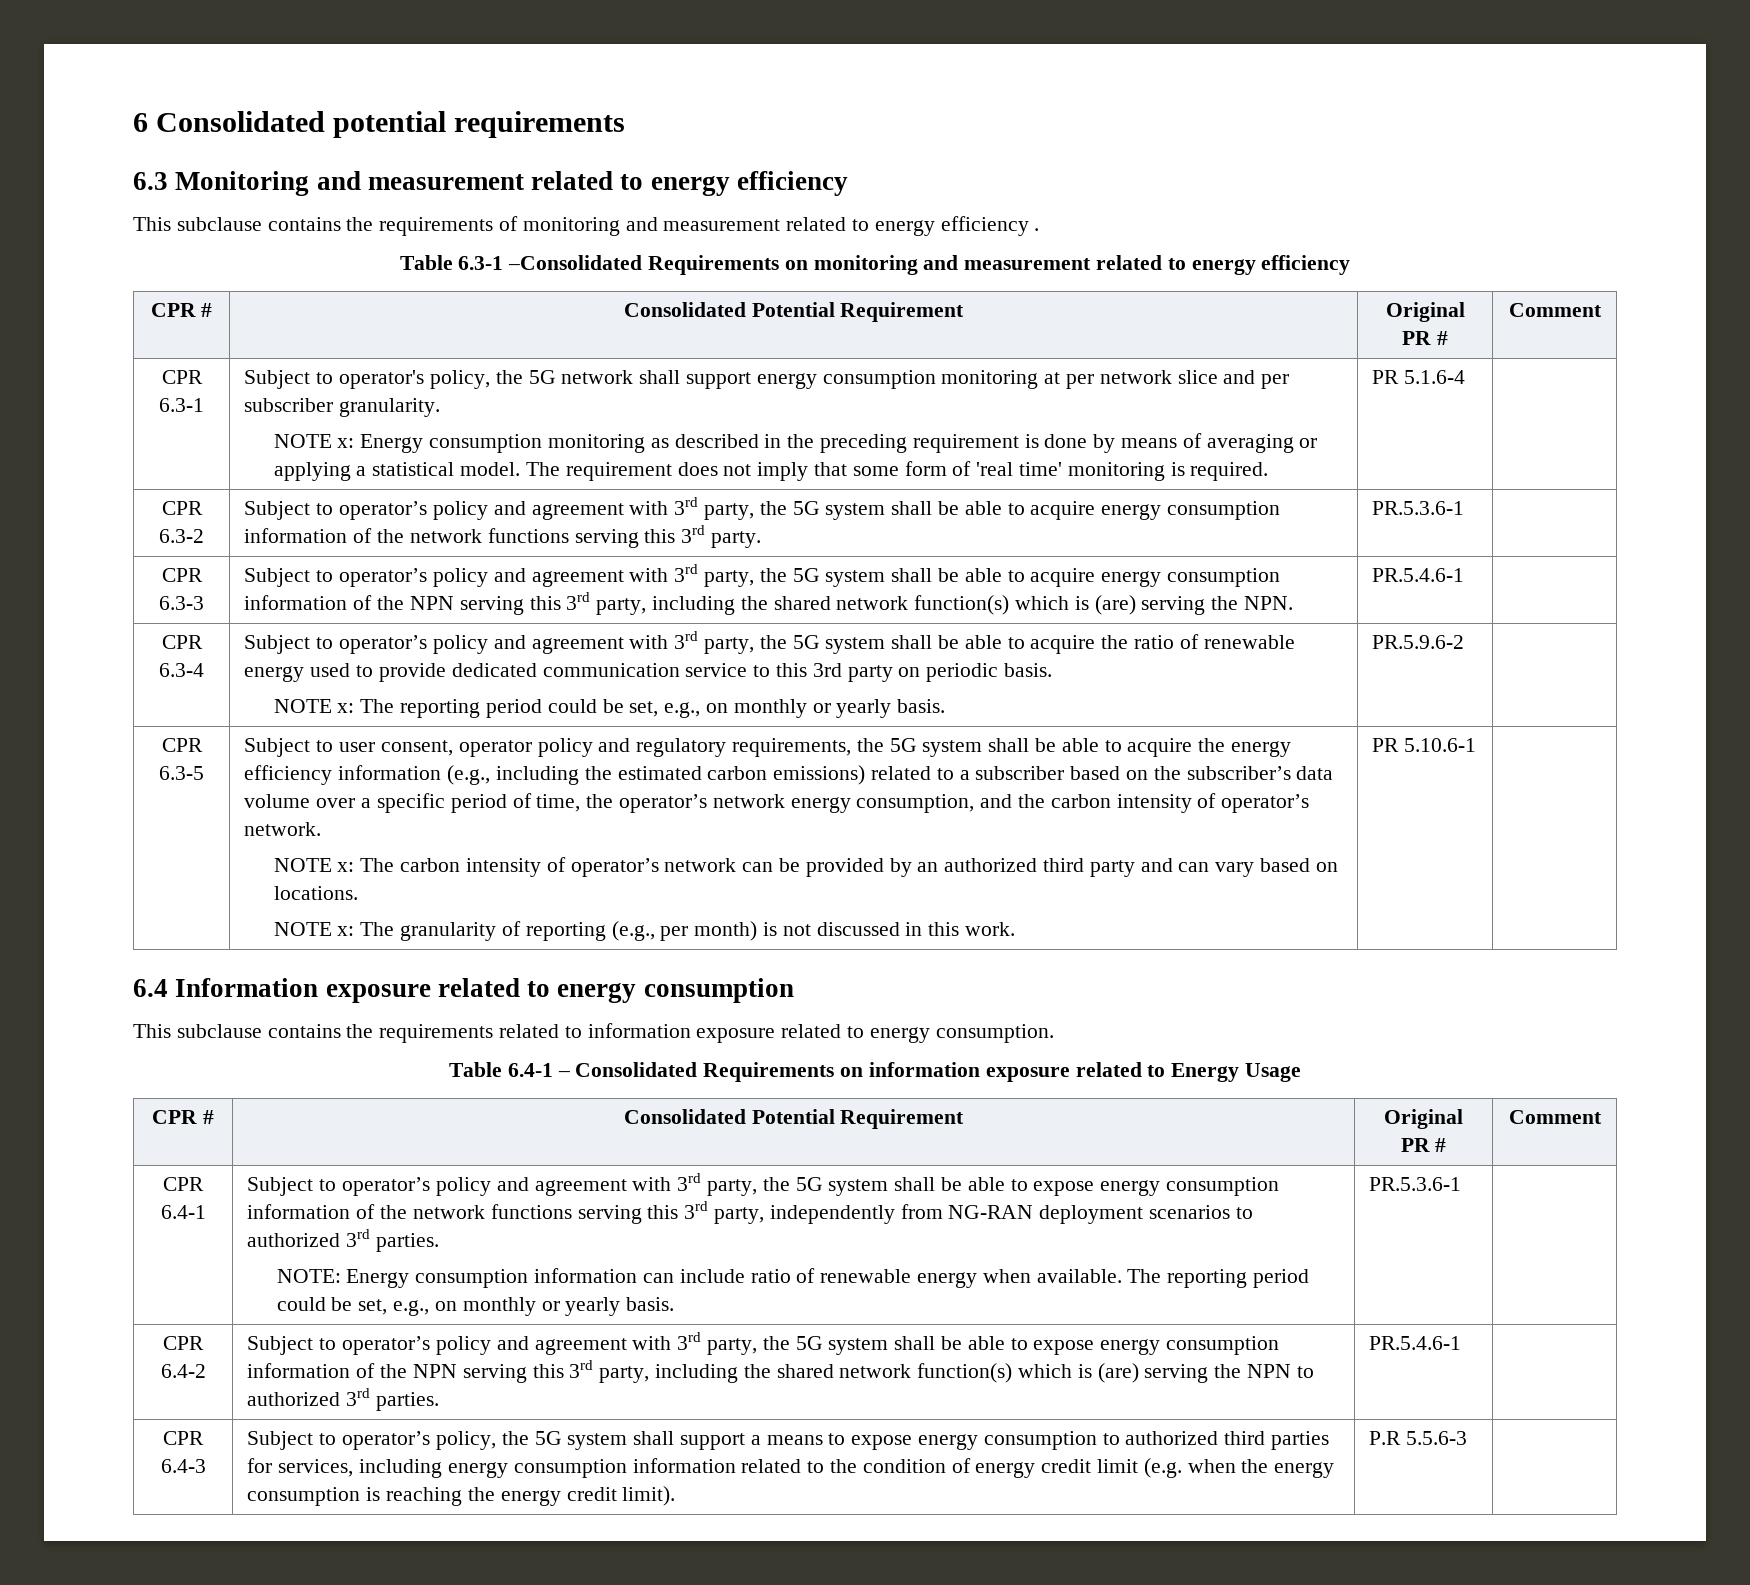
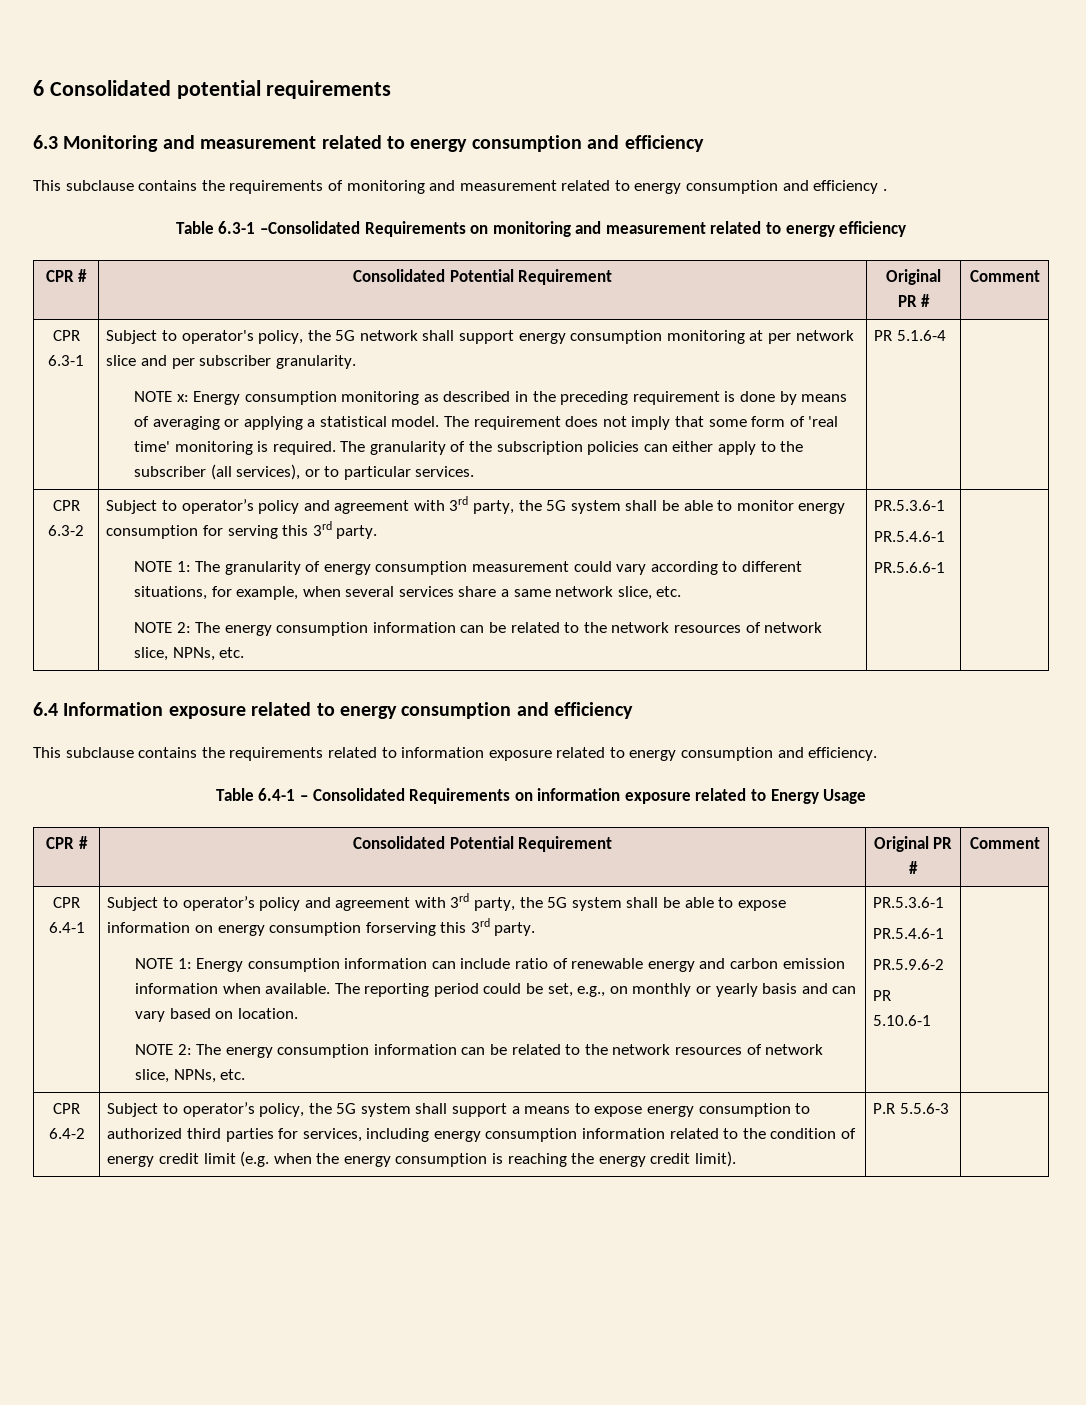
- 6.3 Monitoring and measurement related to energy efficiency
+ 6.3 Monitoring and measurement related to energy consumption and efficiency
- This subclause contains the requirements of monitoring and measurement related to energy efficiency .
+ This subclause contains the requirements of monitoring and measurement related to energy consumption and efficiency .
+ The granularity of the subscription policies can either apply to the subscriber (all services), or to particular services.
- Subject to operator’s policy and agreement with 3rd party, the 5G system shall be able to acquire energy consumption information of the network functions serving this 3rd party. | PR.5.3.6-1 |
- CPR 6.3-3 | Subject to operator’s policy and agreement with 3rd party, the 5G system shall be able to acquire energy consumption information of the NPN serving this 3rd party, including the shared network function(s) which is (are) serving the NPN. | PR.5.4.6-1 |
- CPR 6.3-4 | Subject to operator’s policy and agreement with 3rd party, the 5G system shall be able to acquire the ratio of renewable energy used to provide dedicated communication service to this 3rd party on periodic basis.
- NOTE x: The reporting period could be set, e.g., on monthly or yearly basis. | PR.5.9.6-2 |
- CPR 6.3-5 | Subject to user consent, operator policy and regulatory requirements, the 5G system shall be able to acquire the energy efficiency information (e.g., including the estimated carbon emissions) related to a subscriber based on the subscriber’s data volume over a specific period of time, the operator’s network energy consumption, and the carbon intensity of operator’s network.
- NOTE x: The carbon intensity of operator’s network can be provided by an authorized third party and can vary based on locations.
- NOTE x: The granularity of reporting (e.g., per month) is not discussed in this work. | PR 5.10.6-1
+ Subject to operator’s policy and agreement with 3rd party, the 5G system shall be able to monitor energy consumption for serving this 3rd party.
+ NOTE 1: The granularity of energy consumption measurement could vary according to different situations, for example, when several services share a same network slice, etc.
+ NOTE 2: The energy consumption information can be related to the network resources of network slice, NPNs, etc. | PR.5.3.6-1
+ PR.5.4.6-1
+ PR.5.6.6-1
- 6.4 Information exposure related to energy consumption
+ 6.4 Information exposure related to energy consumption and efficiency
- This subclause contains the requirements related to information exposure related to energy consumption.
+ This subclause contains the requirements related to information exposure related to energy consumption and efficiency.
- Subject to operator’s policy and agreement with 3rd party, the 5G system shall be able to expose energy consumption information of the network functions serving this 3rd party, independently from NG-RAN deployment scenarios to authorized 3rd parties.
- NOTE: Energy consumption information can include ratio of renewable energy when available.
+ Subject to operator’s policy and agreement with 3rd party, the 5G system shall be able to expose information on energy consumption forserving this 3rd party.
+ NOTE 1: Energy consumption information can include ratio of renewable energy and carbon emission information when available.
- The reporting period could be set, e.g., on monthly or yearly basis. | PR.5.3.6-1 |
- CPR 6.4-2 | Subject to operator’s policy and agreement with 3rd party, the 5G system shall be able to expose energy consumption information of the NPN serving this 3rd party, including the shared network function(s) which is (are) serving the NPN to authorized 3rd parties. | PR.5.4.6-1 |
- CPR 6.4-3
+ The reporting period could be set, e.g., on monthly or yearly basis and can vary based on location.
+ NOTE 2: The energy consumption information can be related to the network resources of network slice, NPNs, etc. | PR.5.3.6-1
+ PR.5.4.6-1
+ PR.5.9.6-2
+ PR 5.10.6-1 |
+ CPR 6.4-2

